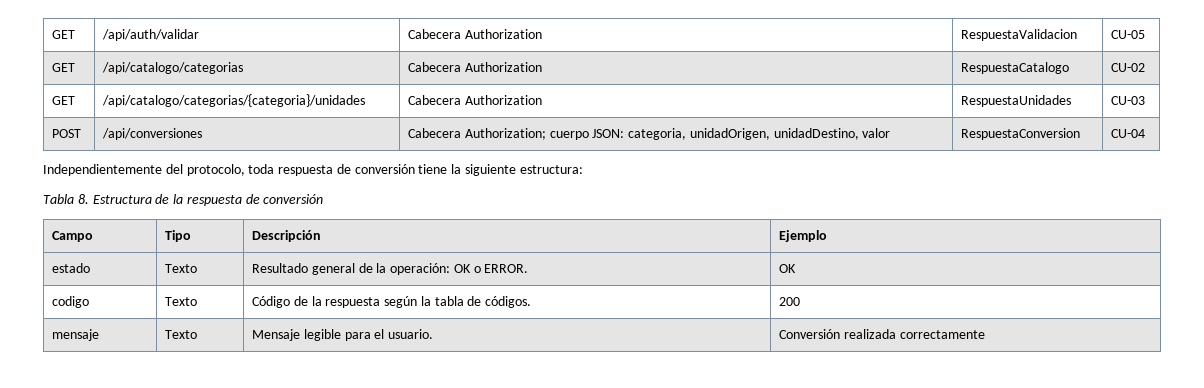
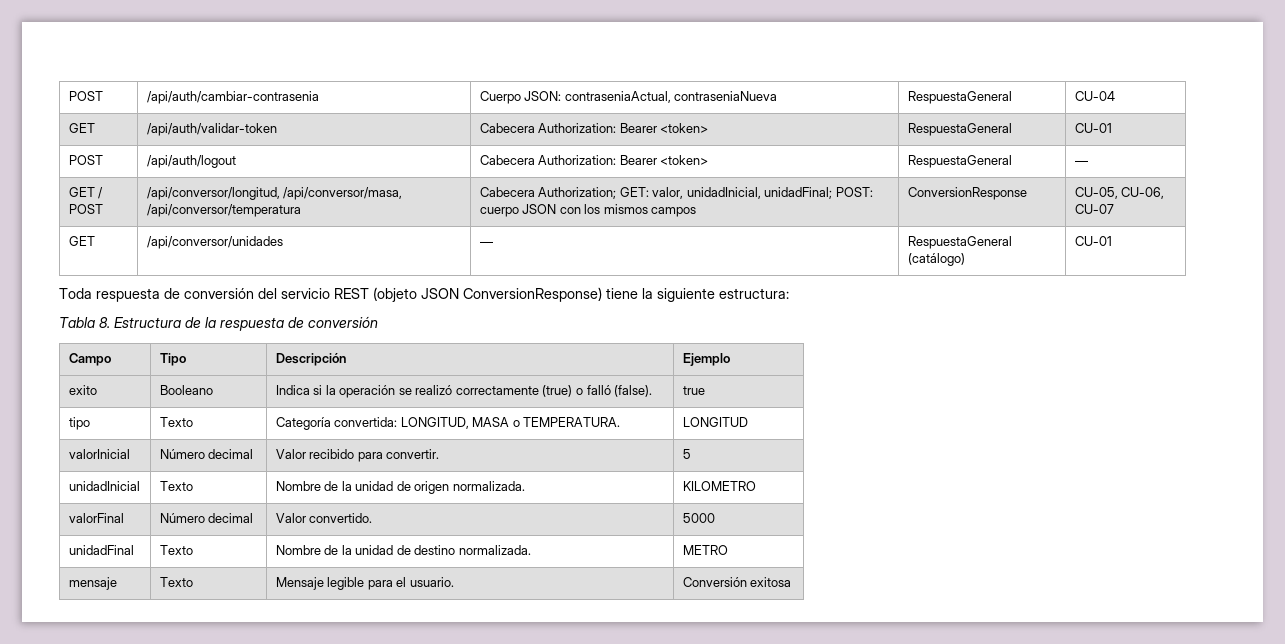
- GET | /api/auth/validar | Cabecera Authorization | RespuestaValidacion | CU-05
- GET | /api/catalogo/categorias | Cabecera Authorization | RespuestaCatalogo | CU-02
- GET | /api/catalogo/categorias/{categoria}/unidades | Cabecera Authorization | RespuestaUnidades | CU-03
- POST | /api/conversiones | Cabecera Authorization; cuerpo JSON: categoria, unidadOrigen, unidadDestino, valor | RespuestaConversion | CU-04
- Independientemente del protocolo, toda respuesta de conversión tiene la siguiente estructura:
+ POST | /api/auth/cambiar-contrasenia | Cuerpo JSON: contraseniaActual, contraseniaNueva | RespuestaGeneral | CU-04
+ GET | /api/auth/validar-token | Cabecera Authorization: Bearer <token> | RespuestaGeneral | CU-01
+ POST | /api/auth/logout | Cabecera Authorization: Bearer <token> | RespuestaGeneral | —
+ GET / POST | /api/conversor/longitud, /api/conversor/masa, /api/conversor/temperatura | Cabecera Authorization; GET: valor, unidadInicial, unidadFinal; POST: cuerpo JSON con los mismos campos | ConversionResponse | CU-05, CU-06, CU-07
+ GET | /api/conversor/unidades | — | RespuestaGeneral (catálogo) | CU-01
+ Toda respuesta de conversión del servicio REST (objeto JSON ConversionResponse) tiene la siguiente estructura:
- estado | Texto | Resultado general de la operación: OK o ERROR. | OK
- codigo | Texto | Código de la respuesta según la tabla de códigos. | 200
+ exito | Booleano | Indica si la operación se realizó correctamente (true) o falló (false). | true
+ tipo | Texto | Categoría convertida: LONGITUD, MASA o TEMPERATURA. | LONGITUD
+ valorInicial | Número decimal | Valor recibido para convertir. | 5
+ unidadInicial | Texto | Nombre de la unidad de origen normalizada. | KILOMETRO
+ valorFinal | Número decimal | Valor convertido. | 5000
+ unidadFinal | Texto | Nombre de la unidad de destino normalizada. | METRO
- mensaje | Texto | Mensaje legible para el usuario. | Conversión realizada correctamente
+ mensaje | Texto | Mensaje legible para el usuario. | Conversión exitosa

